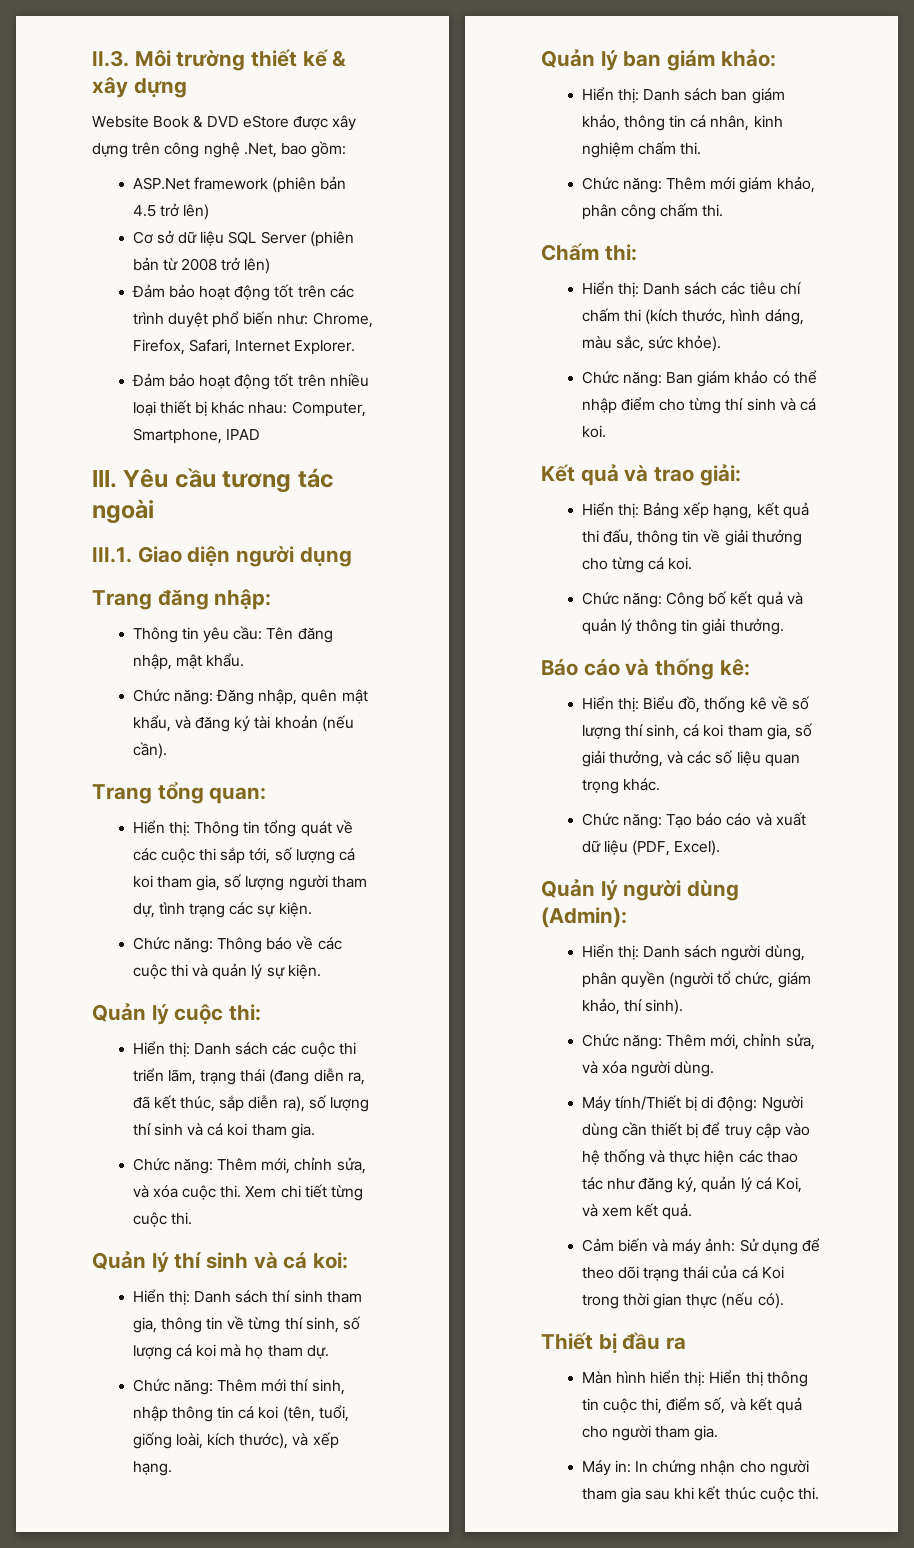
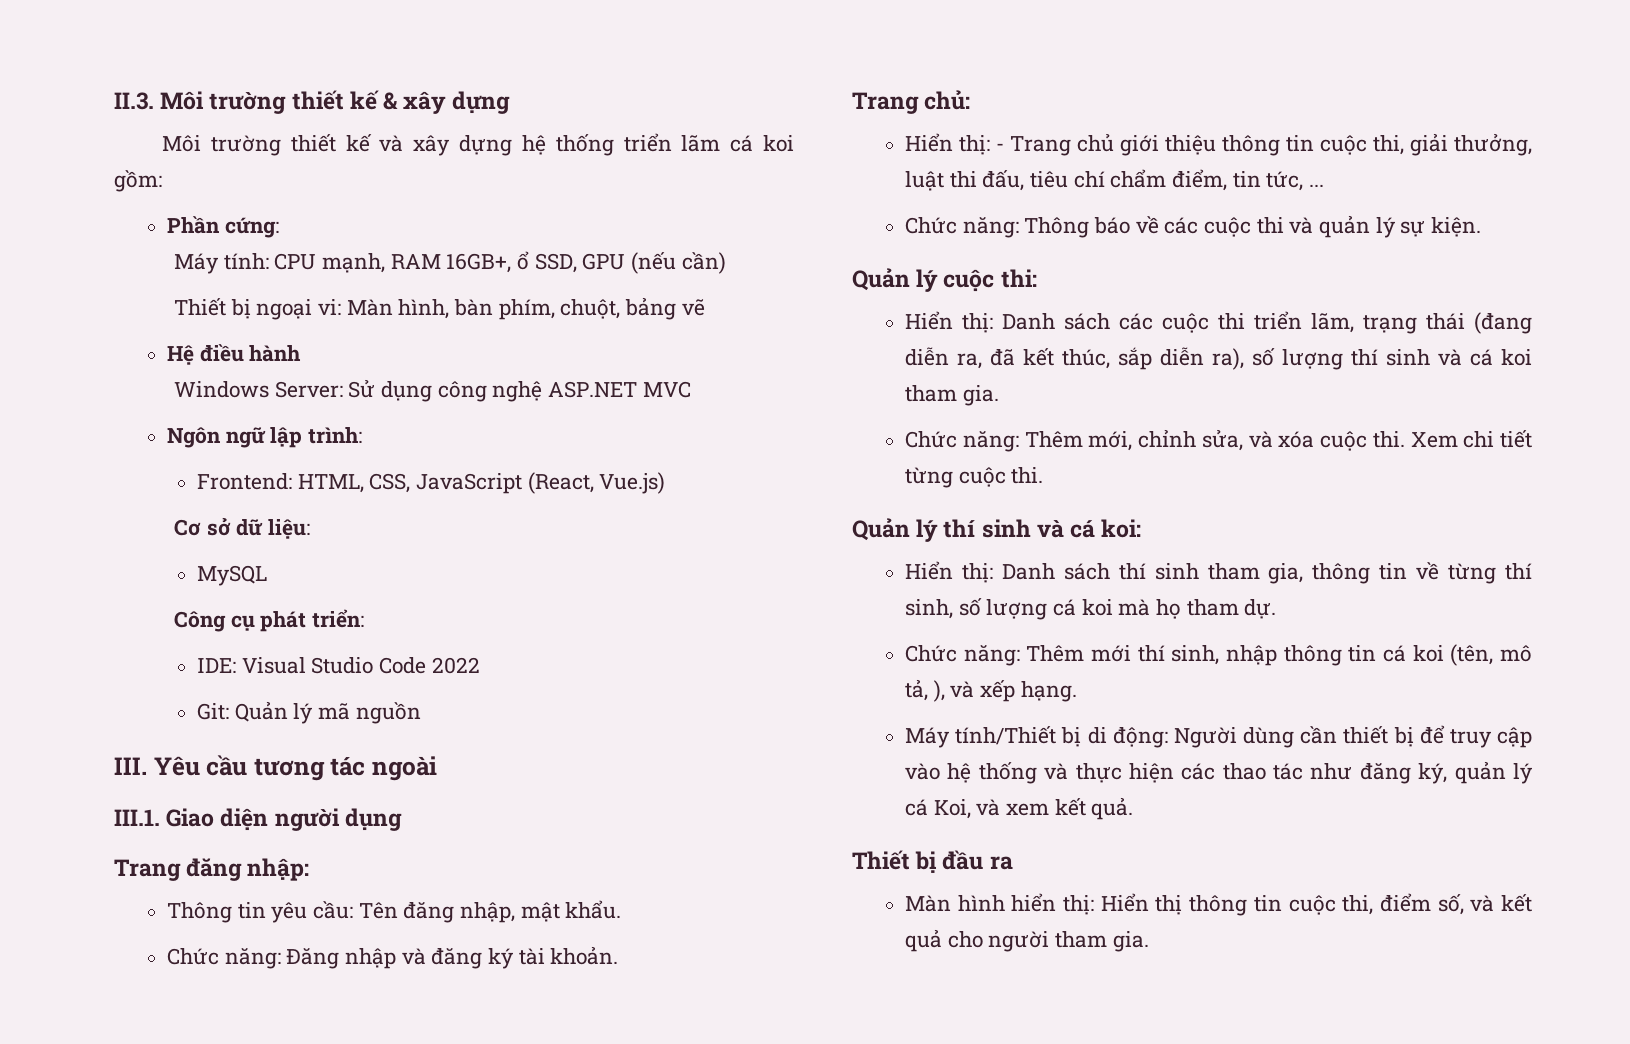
- Website Book & DVD eStore được xây dựng trên công nghệ .Net, bao gồm:
- ASP.Net framework (phiên bản 4.5 trở lên)
- Cơ sở dữ liệu SQL Server (phiên bản từ 2008 trở lên)
- Đảm bảo hoạt động tốt trên các trình duyệt phổ biến như: Chrome, Firefox, Safari, Internet Explorer.
- Đảm bảo hoạt động tốt trên nhiều loại thiết bị khác nhau: Computer, Smartphone, IPAD
+ Môi trường thiết kế và xây dựng hệ thống triển lãm cá koi gồm:
+ Phần cứng:
+ Máy tính: CPU mạnh, RAM 16GB+, ổ SSD, GPU (nếu cần)
+ Thiết bị ngoại vi: Màn hình, bàn phím, chuột, bảng vẽ
+ Hệ điều hành
+ Windows Server: Sử dụng công nghệ ASP.NET MVC
+ Ngôn ngữ lập trình:
+ Frontend: HTML, CSS, JavaScript (React, Vue.js)
+ Cơ sở dữ liệu:
+ MySQL
+ Công cụ phát triển:
+ IDE: Visual Studio Code 2022
+ Git: Quản lý mã nguồn
- Chức năng: Đăng nhập, quên mật khẩu, và đăng ký tài khoản (nếu cần).
- Trang tổng quan:
- Hiển thị: Thông tin tổng quát về các cuộc thi sắp tới, số lượng cá koi tham gia, số lượng người tham dự, tình trạng các sự kiện.
+ Chức năng: Đăng nhập và đăng ký tài khoản.
+ Trang chủ:
+ Hiển thị: - Trang chủ giới thiệu thông tin cuộc thi, giải thưởng, luật thi đấu, tiêu chí chẩm điểm, tin tức, ...
- Chức năng: Thêm mới thí sinh, nhập thông tin cá koi (tên, tuổi, giống loài, kích thước), và xếp hạng.
- Quản lý ban giám khảo:
- Hiển thị: Danh sách ban giám khảo, thông tin cá nhân, kinh nghiệm chấm thi.
- Chức năng: Thêm mới giám khảo, phân công chấm thi.
- Chấm thi:
- Hiển thị: Danh sách các tiêu chí chấm thi (kích thước, hình dáng, màu sắc, sức khỏe).
- Chức năng: Ban giám khảo có thể nhập điểm cho từng thí sinh và cá koi.
- Kết quả và trao giải:
- Hiển thị: Bảng xếp hạng, kết quả thi đấu, thông tin về giải thưởng cho từng cá koi.
- Chức năng: Công bố kết quả và quản lý thông tin giải thưởng.
- Báo cáo và thống kê:
- Hiển thị: Biểu đồ, thống kê về số lượng thí sinh, cá koi tham gia, số giải thưởng, và các số liệu quan trọng khác.
- Chức năng: Tạo báo cáo và xuất dữ liệu (PDF, Excel).
- Quản lý người dùng (Admin):
- Hiển thị: Danh sách người dùng, phân quyền (người tổ chức, giám khảo, thí sinh).
- Chức năng: Thêm mới, chỉnh sửa, và xóa người dùng.
+ Chức năng: Thêm mới thí sinh, nhập thông tin cá koi (tên, mô tả, ), và xếp hạng.
- Cảm biến và máy ảnh: Sử dụng để theo dõi trạng thái của cá Koi trong thời gian thực (nếu có).
- Máy in: In chứng nhận cho người tham gia sau khi kết thúc cuộc thi.

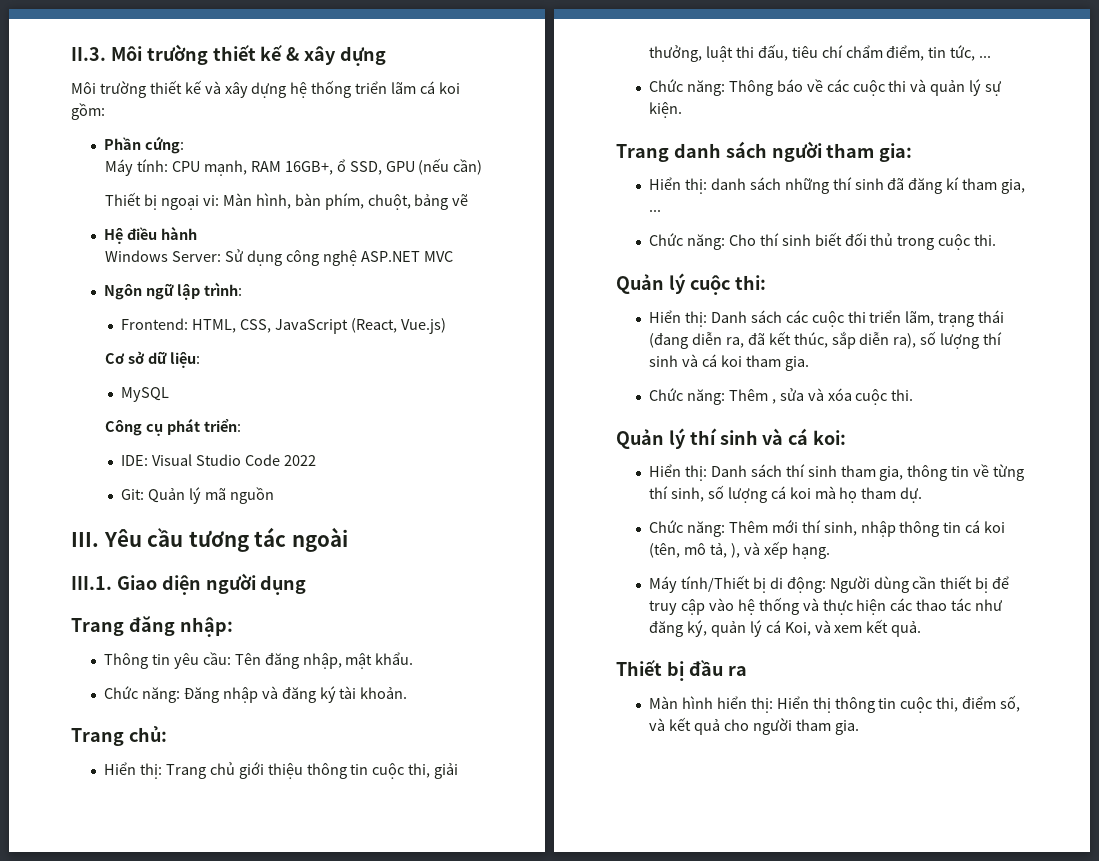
- Hiển thị: - Trang chủ giới thiệu thông tin cuộc thi, giải thưởng, luật thi đấu, tiêu chí chẩm điểm, tin tức, ...
+ Hiển thị: Trang chủ giới thiệu thông tin cuộc thi, giải thưởng, luật thi đấu, tiêu chí chẩm điểm, tin tức, ...
+ Trang danh sách người tham gia:
+ Hiển thị: danh sách những thí sinh đã đăng kí tham gia, ...
+ Chức năng: Cho thí sinh biết đối thủ trong cuộc thi.
- Chức năng: Thêm mới, chỉnh sửa, và xóa cuộc thi. Xem chi tiết từng cuộc thi.
+ Chức năng: Thêm , sửa và xóa cuộc thi.

